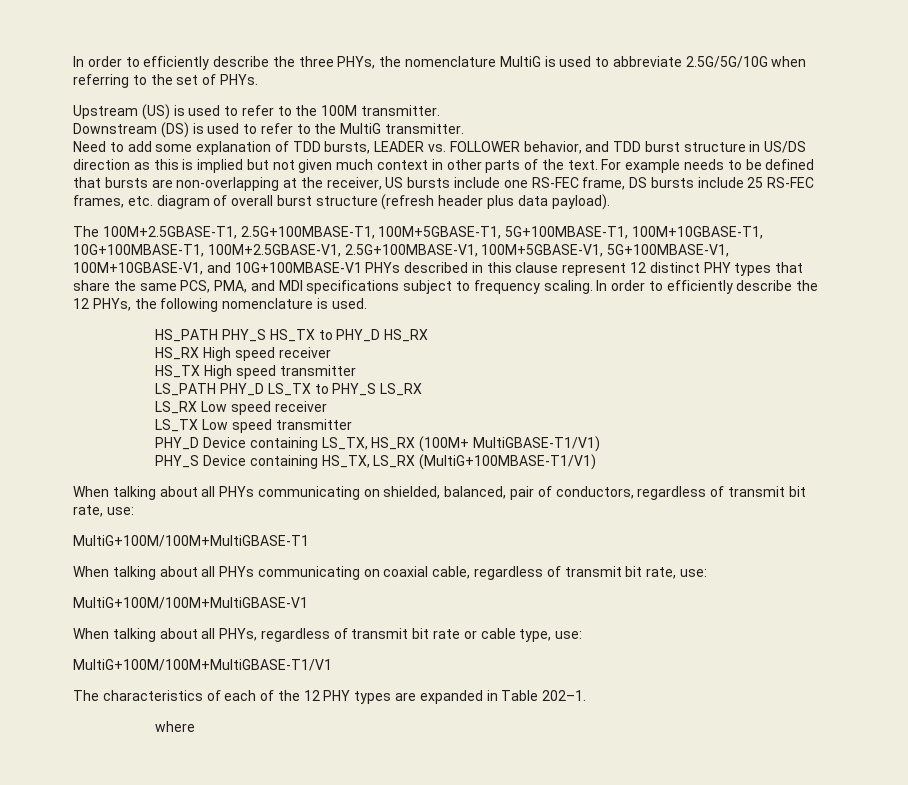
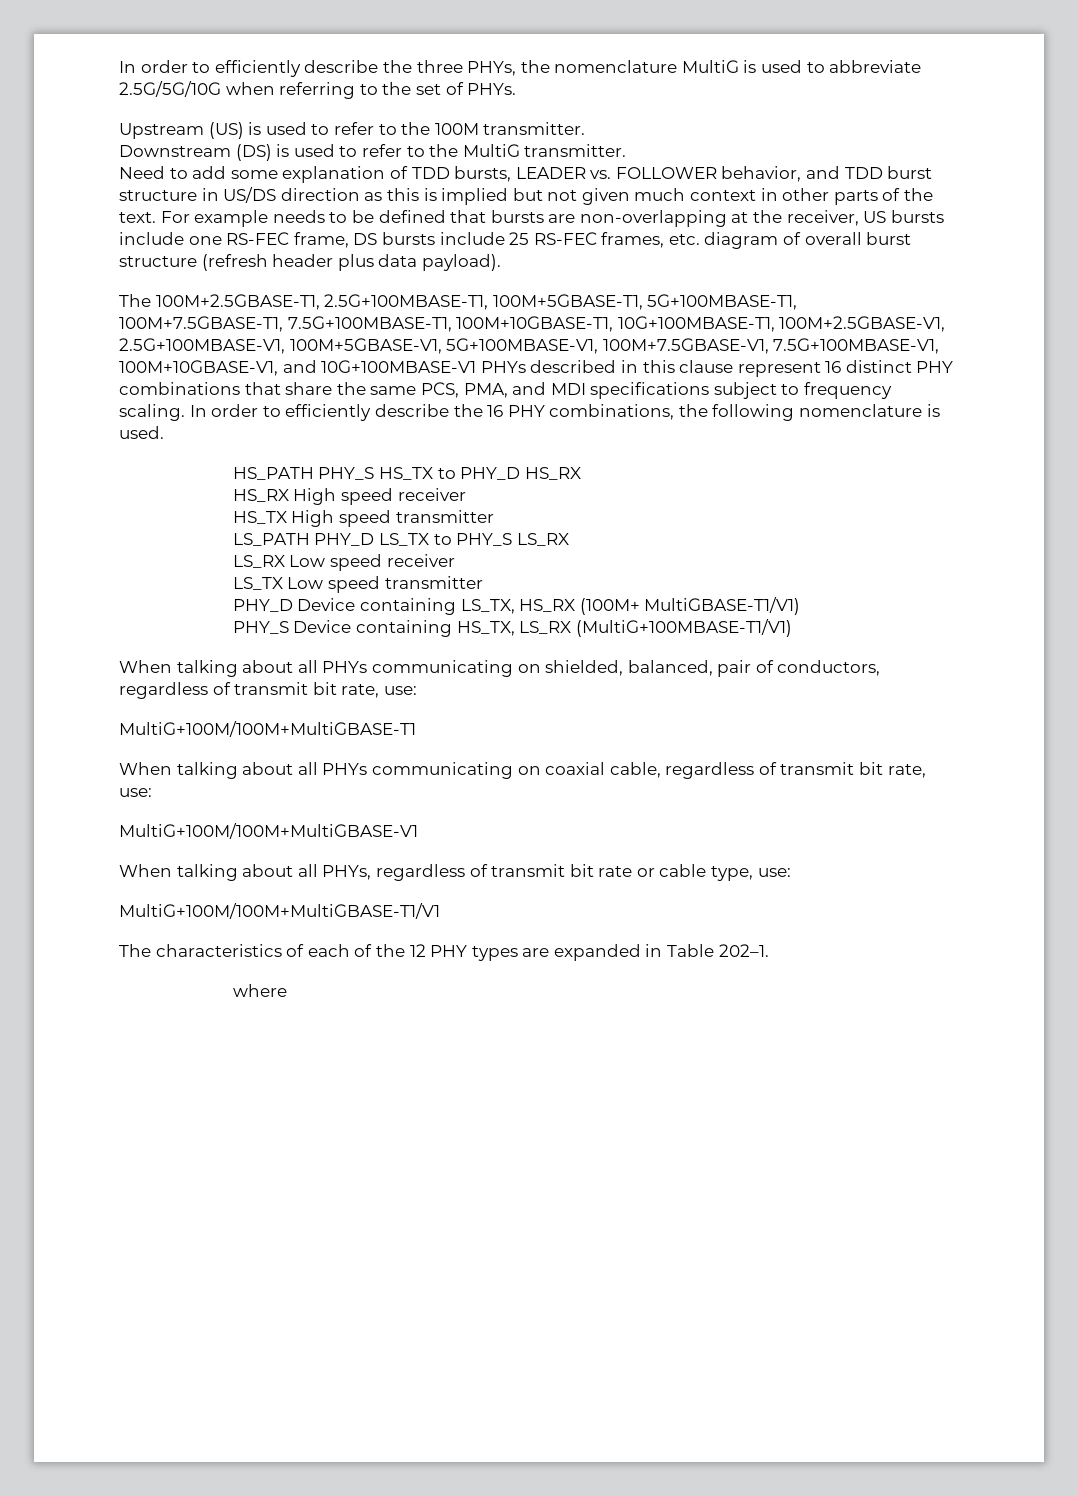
- The 100M+2.5GBASE-T1, 2.5G+100MBASE-T1, 100M+5GBASE-T1, 5G+100MBASE-T1, 100M+10GBASE-T1, 10G+100MBASE-T1, 100M+2.5GBASE-V1, 2.5G+100MBASE-V1, 100M+5GBASE-V1, 5G+100MBASE-V1, 100M+10GBASE-V1, and 10G+100MBASE-V1 PHYs described in this clause represent 12 distinct PHY types that share the same PCS, PMA, and MDI specifications subject to frequency scaling.
+ The 100M+2.5GBASE-T1, 2.5G+100MBASE-T1, 100M+5GBASE-T1, 5G+100MBASE-T1, 100M+7.5GBASE-T1, 7.5G+100MBASE-T1, 100M+10GBASE-T1, 10G+100MBASE-T1, 100M+2.5GBASE-V1, 2.5G+100MBASE-V1, 100M+5GBASE-V1, 5G+100MBASE-V1, 100M+7.5GBASE-V1, 7.5G+100MBASE-V1, 100M+10GBASE-V1, and 10G+100MBASE-V1 PHYs described in this clause represent 16 distinct PHY combinations that share the same PCS, PMA, and MDI specifications subject to frequency scaling.
- In order to efficiently describe the 12 PHYs, the following nomenclature is used.
+ In order to efficiently describe the 16 PHY combinations, the following nomenclature is used.

